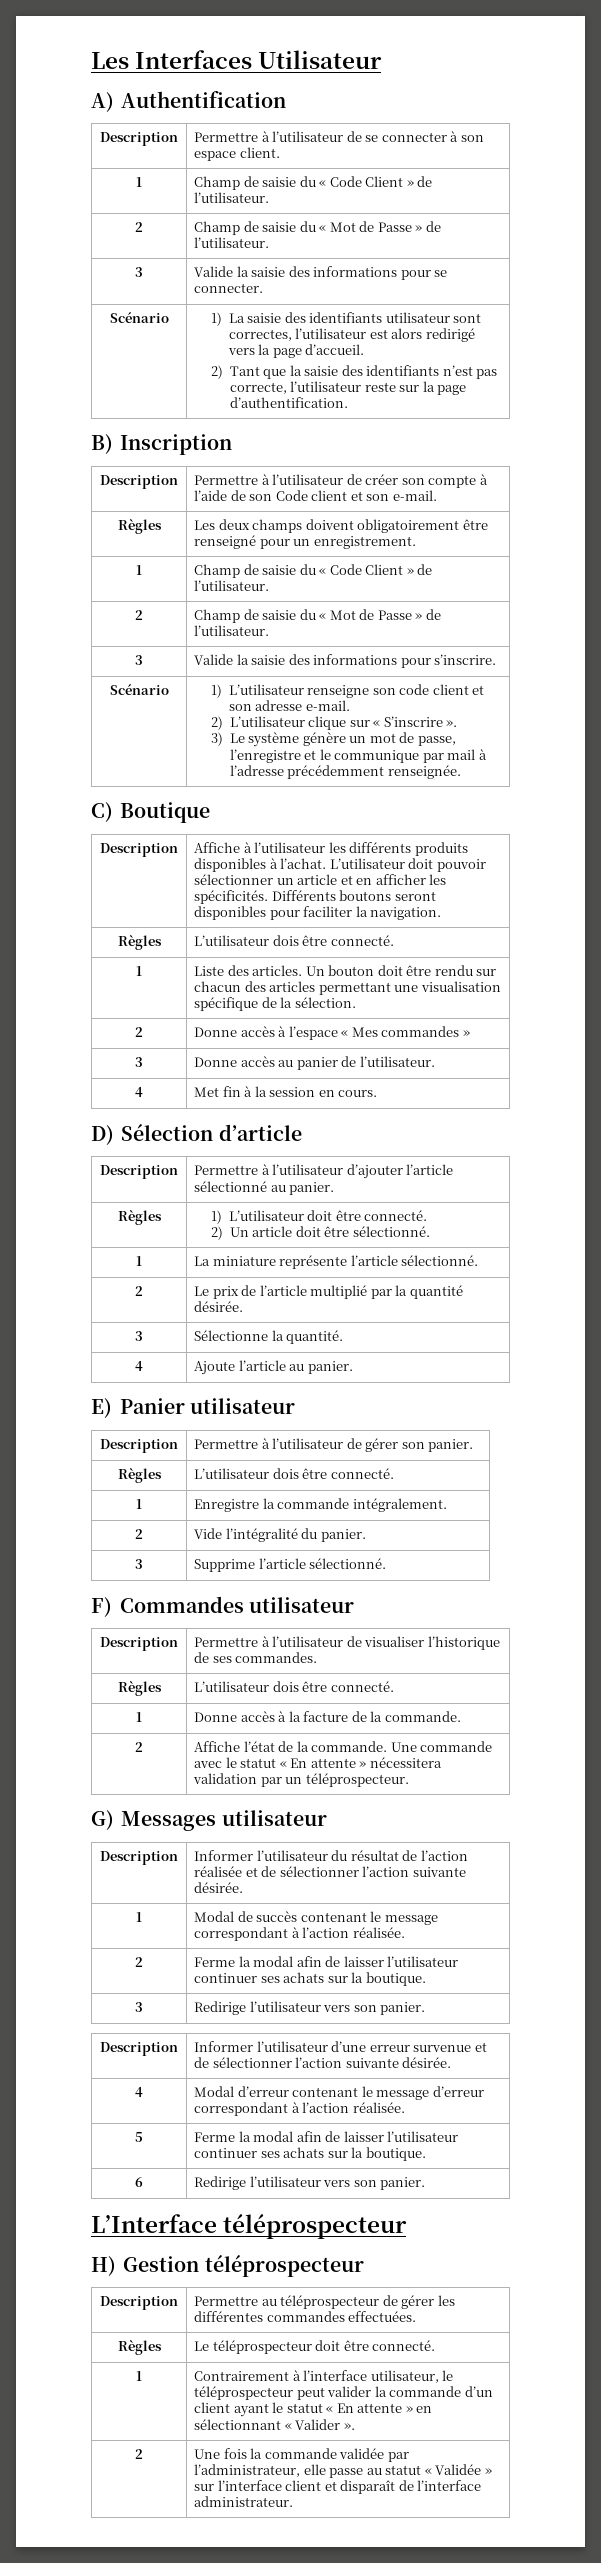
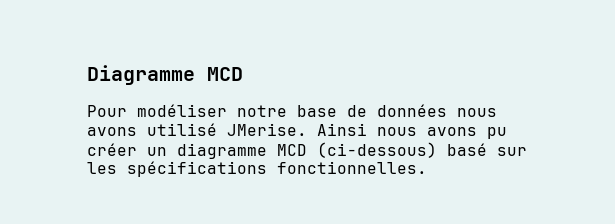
- Les Interfaces Utilisateur
- A) Authentification
- Description | Permettre à l’utilisateur de se connecter à son espace client.
- 1 | Champ de saisie du « Code Client » de l’utilisateur.
- 2 | Champ de saisie du « Mot de Passe » de l’utilisateur.
- 3 | Valide la saisie des informations pour se connecter.
- Scénario | 1) La saisie des identifiants utilisateur sont correctes, l’utilisateur est alors redirigé vers la page d’accueil.
- 2) Tant que la saisie des identifiants n’est pas correcte, l’utilisateur reste sur la page d’authentification.
- B) Inscription
- Description | Permettre à l’utilisateur de créer son compte à l’aide de son Code client et son e-mail.
- Règles | Les deux champs doivent obligatoirement être renseigné pour un enregistrement.
- 1 | Champ de saisie du « Code Client » de l’utilisateur.
- 2 | Champ de saisie du « Mot de Passe » de l’utilisateur.
- 3 | Valide la saisie des informations pour s’inscrire.
- Scénario | 1) L’utilisateur renseigne son code client et son adresse e-mail.
- 2) L’utilisateur clique sur « S’inscrire ».
- 3) Le système génère un mot de passe, l’enregistre et le communique par mail à l’adresse précédemment renseignée.
- C) Boutique
- Description | Affiche à l’utilisateur les différents produits disponibles à l’achat. L’utilisateur doit pouvoir sélectionner un article et en afficher les spécificités. Différents boutons seront disponibles pour faciliter la navigation.
- Règles | L’utilisateur dois être connecté.
- 1 | Liste des articles. Un bouton doit être rendu sur chacun des articles permettant une visualisation spécifique de la sélection.
- 2 | Donne accès à l’espace « Mes commandes »
- 3 | Donne accès au panier de l’utilisateur.
- 4 | Met fin à la session en cours.
- D) Sélection d’article
- Description | Permettre à l’utilisateur d’ajouter l’article sélectionné au panier.
- Règles | 1) L’utilisateur doit être connecté.
- 2) Un article doit être sélectionné.
- 1 | La miniature représente l’article sélectionné.
- 2 | Le prix de l’article multiplié par la quantité désirée.
- 3 | Sélectionne la quantité.
- 4 | Ajoute l’article au panier.
- E) Panier utilisateur
- Description | Permettre à l’utilisateur de gérer son panier.
- Règles | L’utilisateur dois être connecté.
- 1 | Enregistre la commande intégralement.
- 2 | Vide l’intégralité du panier.
- 3 | Supprime l’article sélectionné.
- F) Commandes utilisateur
- Description | Permettre à l’utilisateur de visualiser l’historique de ses commandes.
- Règles | L’utilisateur dois être connecté.
- 1 | Donne accès à la facture de la commande.
- 2 | Affiche l’état de la commande. Une commande avec le statut « En attente » nécessitera validation par un téléprospecteur.
- G) Messages utilisateur
- Description | Informer l’utilisateur du résultat de l’action réalisée et de sélectionner l’action suivante désirée.
- 1 | Modal de succès contenant le message correspondant à l’action réalisée.
- 2 | Ferme la modal afin de laisser l’utilisateur continuer ses achats sur la boutique.
- 3 | Redirige l’utilisateur vers son panier.
- Description | Informer l’utilisateur d’une erreur survenue et de sélectionner l’action suivante désirée.
- 4 | Modal d’erreur contenant le message d’erreur correspondant à l’action réalisée.
- 5 | Ferme la modal afin de laisser l’utilisateur continuer ses achats sur la boutique.
- 6 | Redirige l’utilisateur vers son panier.
- L’Interface téléprospecteur
- H) Gestion téléprospecteur
- Description | Permettre au téléprospecteur de gérer les différentes commandes effectuées.
- Règles | Le téléprospecteur doit être connecté.
- 1 | Contrairement à l’interface utilisateur, le téléprospecteur peut valider la commande d’un client ayant le statut « En attente » en sélectionnant « Valider ».
- 2 | Une fois la commande validée par l’administrateur, elle passe au statut « Validée » sur l’interface client et disparaît de l’interface administrateur.
+ Diagramme MCD
+ Pour modéliser notre base de données nous avons utilisé JMerise. Ainsi nous avons pu créer un diagramme MCD (ci-dessous) basé sur les spécifications fonctionnelles.

